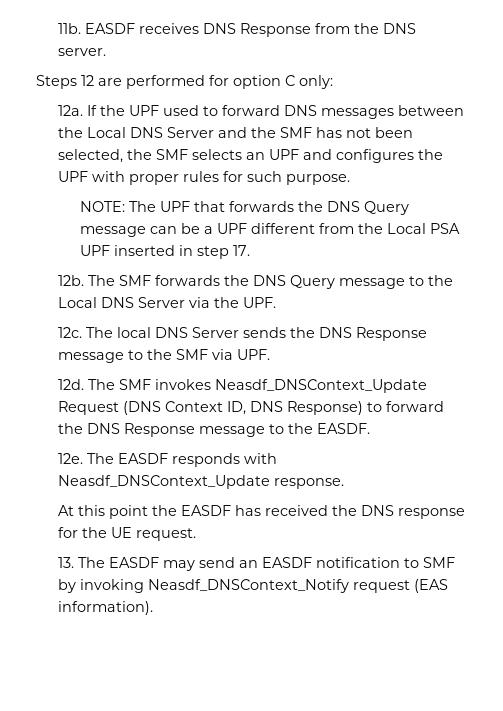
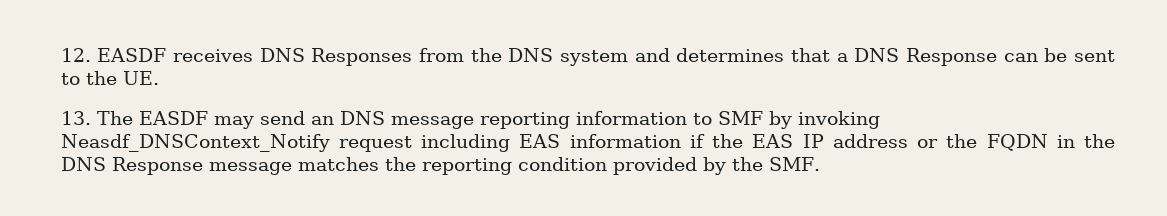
- 11b. EASDF receives DNS Response from the DNS server.
- Steps 12 are performed for option C only:
- 12a. If the UPF used to forward DNS messages between the Local DNS Server and the SMF has not been selected, the SMF selects an UPF and configures the UPF with proper rules for such purpose.
- NOTE: The UPF that forwards the DNS Query message can be a UPF different from the Local PSA UPF inserted in step 17.
- 12b. The SMF forwards the DNS Query message to the Local DNS Server via the UPF.
- 12c. The local DNS Server sends the DNS Response message to the SMF via UPF.
- 12d. The SMF invokes Neasdf_DNSContext_Update Request (DNS Context ID, DNS Response) to forward the DNS Response message to the EASDF.
- 12e. The EASDF responds with Neasdf_DNSContext_Update response.
- At this point the EASDF has received the DNS response for the UE request.
+ 12. EASDF receives DNS Responses from the DNS system and determines that a DNS Response can be sent to the UE.
- 13. The EASDF may send an EASDF notification to SMF by invoking Neasdf_DNSContext_Notify request (EAS information).
+ 13. The EASDF may send an DNS message reporting information to SMF by invoking Neasdf_DNSContext_Notify request including EAS information if the EAS IP address or the FQDN in the DNS Response message matches the reporting condition provided by the SMF.

